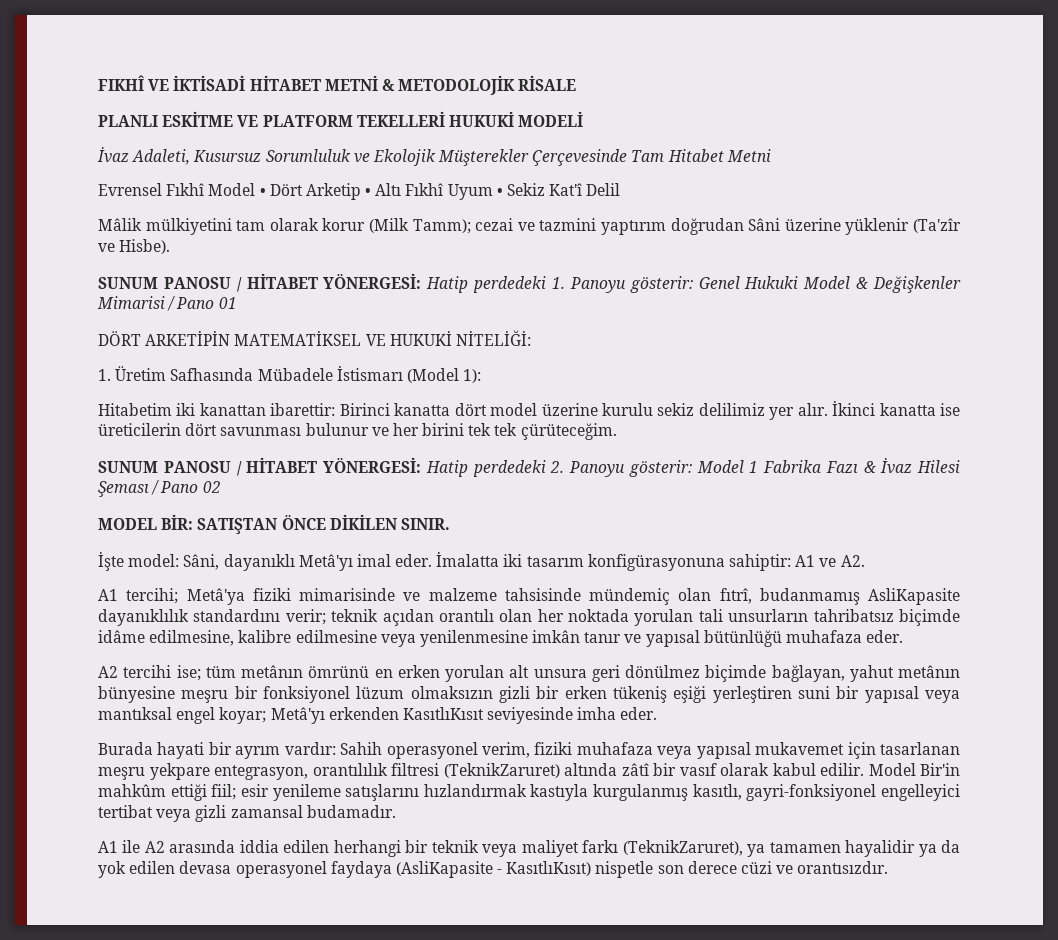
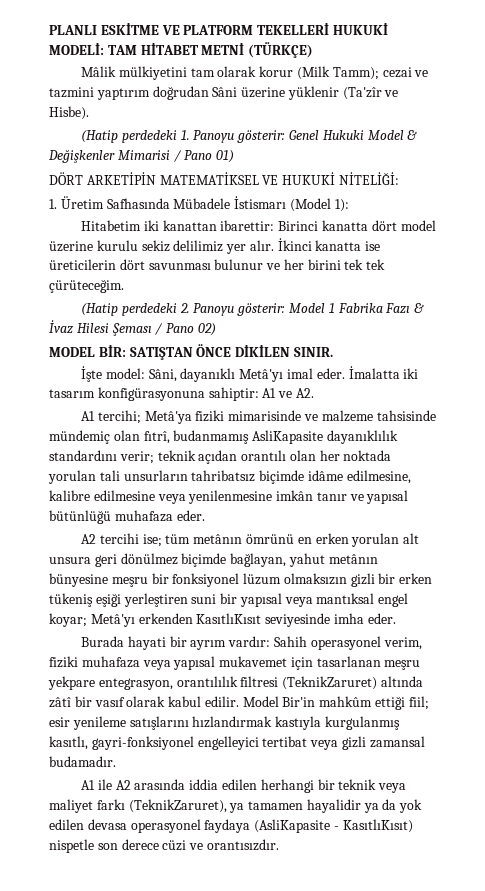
- FIKHÎ VE İKTİSADİ HİTABET METNİ & METODOLOJİK RİSALE
- PLANLI ESKİTME VE PLATFORM TEKELLERİ HUKUKİ MODELİ
- İvaz Adaleti, Kusursuz Sorumluluk ve Ekolojik Müşterekler Çerçevesinde Tam Hitabet Metni
- Evrensel Fıkhî Model • Dört Arketip • Altı Fıkhî Uyum • Sekiz Kat'î Delil
+ PLANLI ESKİTME VE PLATFORM TEKELLERİ HUKUKİ MODELİ: TAM HİTABET METNİ (TÜRKÇE)
- SUNUM PANOSU / HİTABET YÖNERGESİ: Hatip perdedeki 1. Panoyu gösterir: Genel Hukuki Model & Değişkenler Mimarisi / Pano 01
+ (Hatip perdedeki 1. Panoyu gösterir: Genel Hukuki Model & Değişkenler Mimarisi / Pano 01)
- SUNUM PANOSU / HİTABET YÖNERGESİ: Hatip perdedeki 2. Panoyu gösterir: Model 1 Fabrika Fazı & İvaz Hilesi Şeması / Pano 02
+ (Hatip perdedeki 2. Panoyu gösterir: Model 1 Fabrika Fazı & İvaz Hilesi Şeması / Pano 02)

